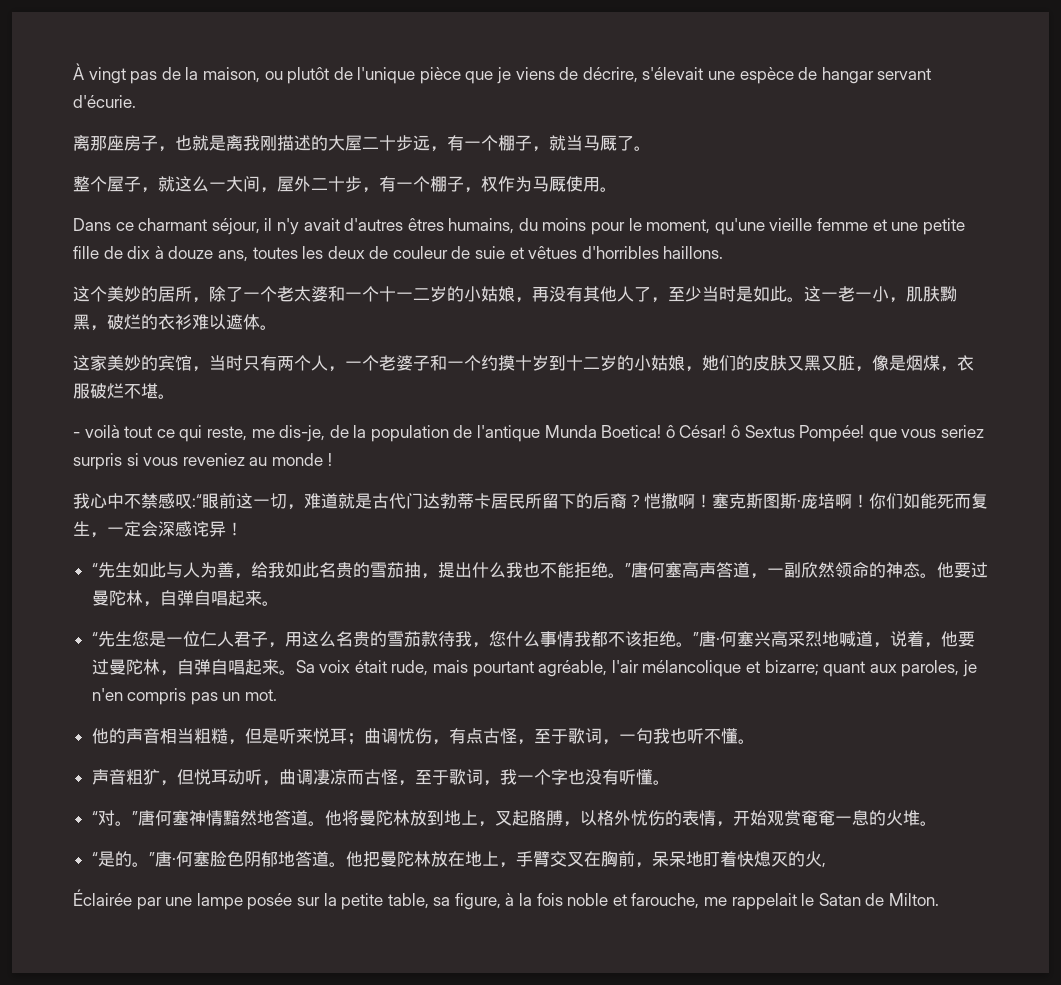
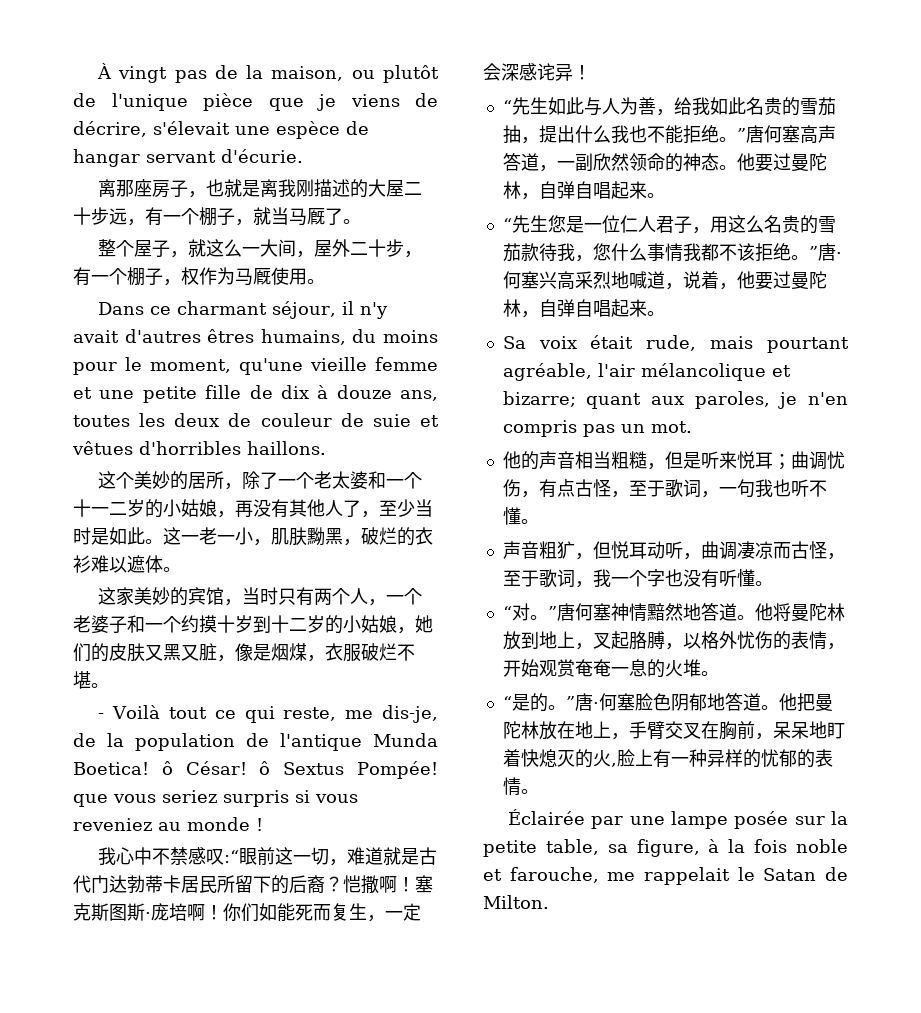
- - voilà tout ce qui reste, me dis-je, de la population de l'antique Munda Boetica! ô César! ô Sextus Pompée! que vous seriez surpris si vous reveniez au monde !
+ - Voilà tout ce qui reste, me dis-je, de la population de l'antique Munda Boetica! ô César! ô Sextus Pompée! que vous seriez surpris si vous reveniez au monde !
- “先生您是一位仁人君子，用这么名贵的雪茄款待我，您什么事情我都不该拒绝。”唐·何塞兴高采烈地喊道，说着，他要过曼陀林，自弹自唱起来。Sa voix était rude, mais pourtant agréable, l'air mélancolique et bizarre; quant aux paroles, je n'en compris pas un mot.
+ “先生您是一位仁人君子，用这么名贵的雪茄款待我，您什么事情我都不该拒绝。”唐·何塞兴高采烈地喊道，说着，他要过曼陀林，自弹自唱起来。
+ Sa voix était rude, mais pourtant agréable, l'air mélancolique et bizarre; quant aux paroles, je n'en compris pas un mot.
- 他把曼陀林放在地上，手臂交叉在胸前，呆呆地盯着快熄灭的火,
+ 他把曼陀林放在地上，手臂交叉在胸前，呆呆地盯着快熄灭的火,脸上有一种异样的忧郁的表情。

